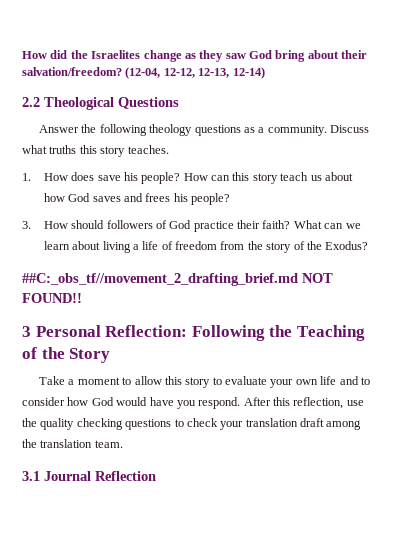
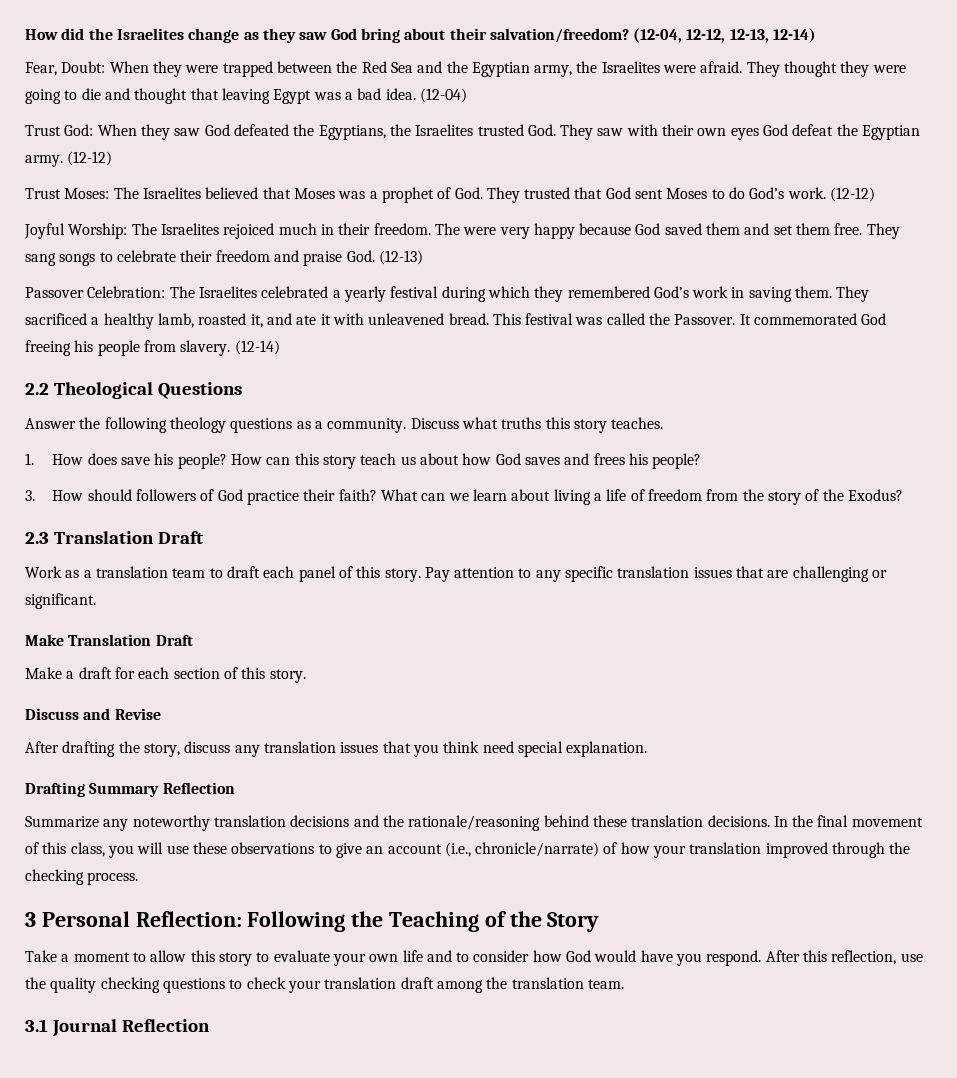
+ Fear, Doubt: When they were trapped between the Red Sea and the Egyptian army, the Israelites were afraid. They thought they were going to die and thought that leaving Egypt was a bad idea. (12-04)
+ Trust God: When they saw God defeated the Egyptians, the Israelites trusted God. They saw with their own eyes God defeat the Egyptian army. (12-12)
+ Trust Moses: The Israelites believed that Moses was a prophet of God. They trusted that God sent Moses to do God’s work. (12-12)
+ Joyful Worship: The Israelites rejoiced much in their freedom. The were very happy because God saved them and set them free. They sang songs to celebrate their freedom and praise God. (12-13)
+ Passover Celebration: The Israelites celebrated a yearly festival during which they remembered God’s work in saving them. They sacrificed a healthy lamb, roasted it, and ate it with unleavened bread. This festival was called the Passover. It commemorated God freeing his people from slavery. (12-14)
- ##C:_obs_tf//movement_2_drafting_brief.md NOT FOUND!!
+ 2.3 Translation Draft
+ Work as a translation team to draft each panel of this story. Pay attention to any specific translation issues that are challenging or significant.
+ Make Translation Draft
+ Make a draft for each section of this story.
+ Discuss and Revise
+ After drafting the story, discuss any translation issues that you think need special explanation.
+ Drafting Summary Reflection
+ Summarize any noteworthy translation decisions and the rationale/reasoning behind these translation decisions. In the final movement of this class, you will use these observations to give an account (i.e., chronicle/narrate) of how your translation improved through the checking process.

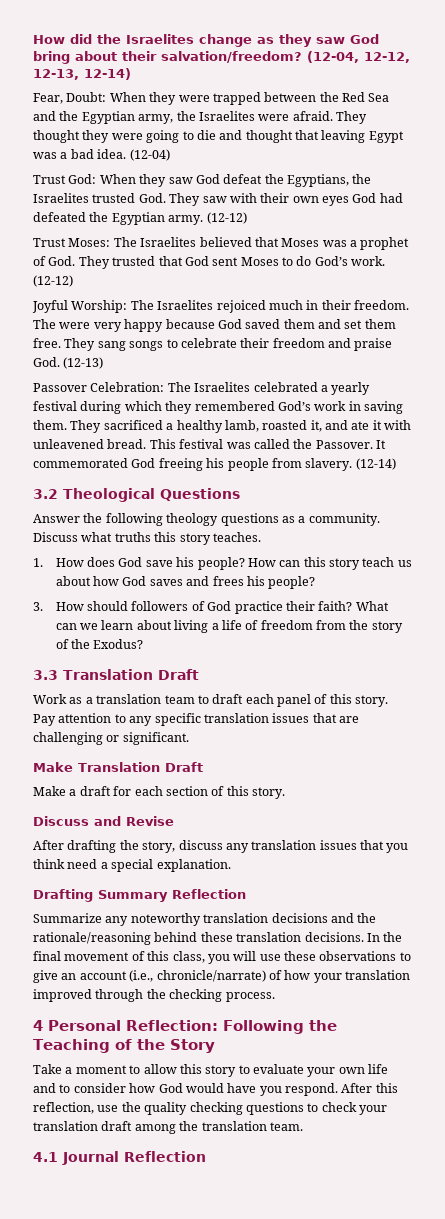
- Trust God: When they saw God defeated the Egyptians, the Israelites trusted God. They saw with their own eyes God defeat the Egyptian army.
+ Trust God: When they saw God defeat the Egyptians, the Israelites trusted God. They saw with their own eyes God had defeated the Egyptian army.
- 2.2 Theological Questions
+ 3.2 Theological Questions
- 1. How does save his people?
+ 1. How does God save his people?
- 2.3 Translation Draft
+ 3.3 Translation Draft
- After drafting the story, discuss any translation issues that you think need special explanation.
+ After drafting the story, discuss any translation issues that you think need a special explanation.
- 3 Personal Reflection: Following the Teaching of the Story
+ 4 Personal Reflection: Following the Teaching of the Story
- 3.1 Journal Reflection
+ 4.1 Journal Reflection

